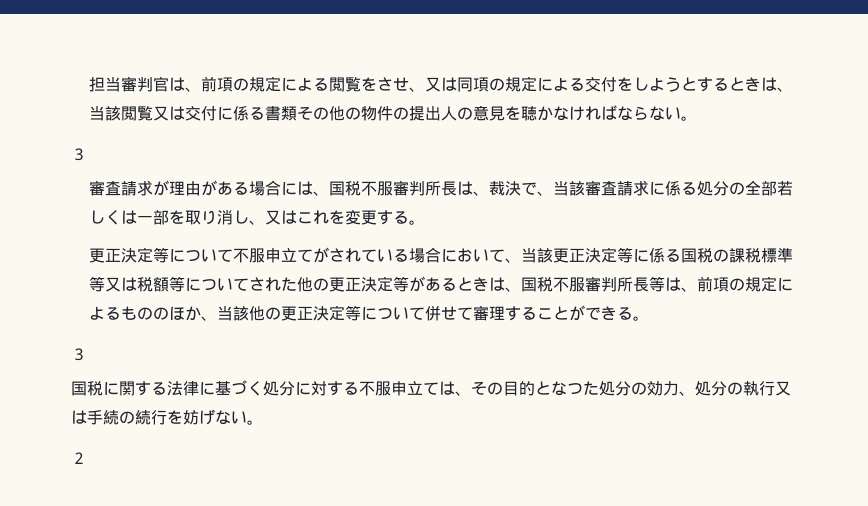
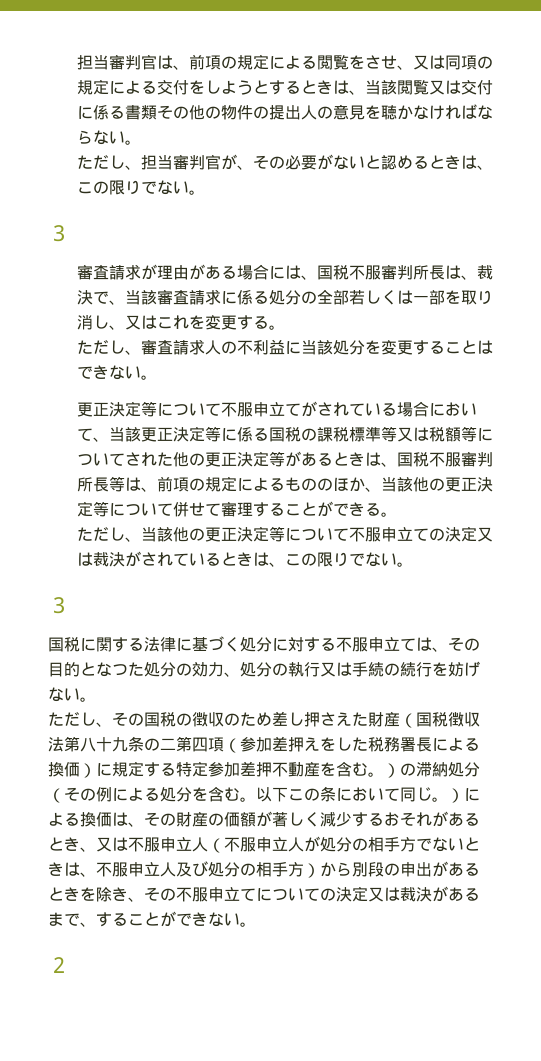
+ ただし、担当審判官が、その必要がないと認めるときは、この限りでない。
+ ただし、審査請求人の不利益に当該処分を変更することはできない。
+ ただし、当該他の更正決定等について不服申立ての決定又は裁決がされているときは、この限りでない。
+ ただし、その国税の徴収のため差し押さえた財産（国税徴収法第八十九条の二第四項（参加差押えをした税務署長による換価）に規定する特定参加差押不動産を含む。）の滞納処分（その例による処分を含む。以下この条において同じ。）による換価は、その財産の価額が著しく減少するおそれがあるとき、又は不服申立人（不服申立人が処分の相手方でないときは、不服申立人及び処分の相手方）から別段の申出があるときを除き、その不服申立てについての決定又は裁決があるまで、することができない。

